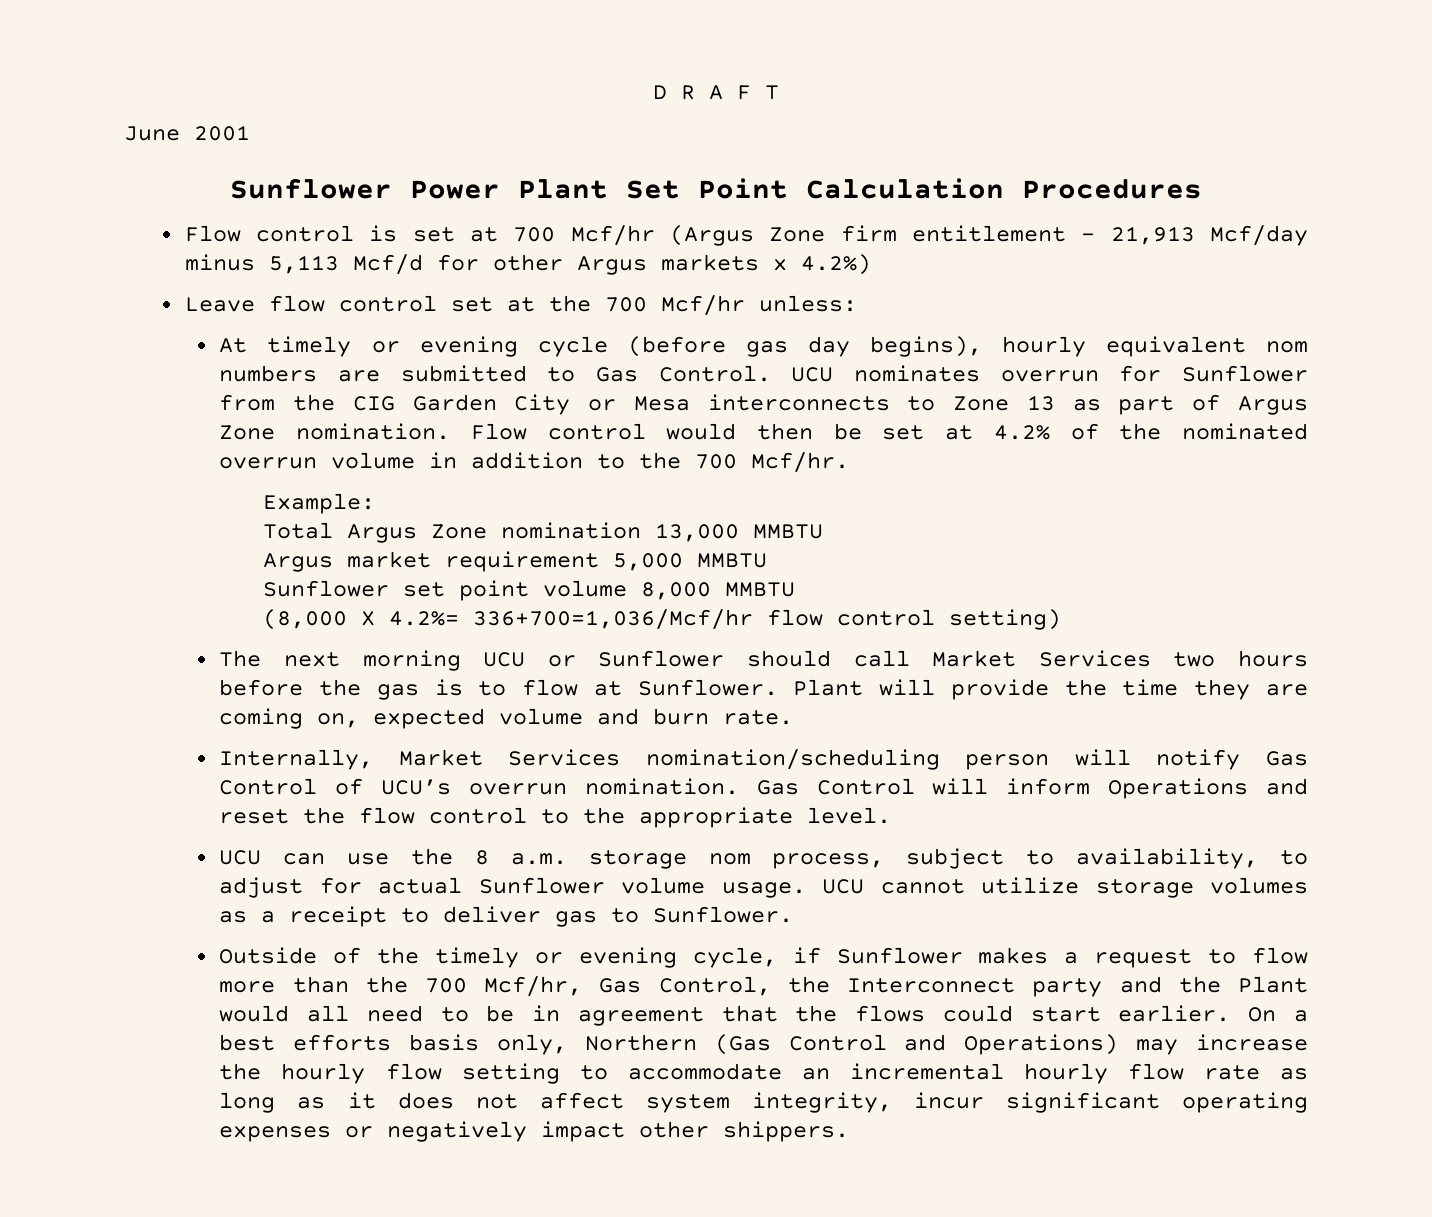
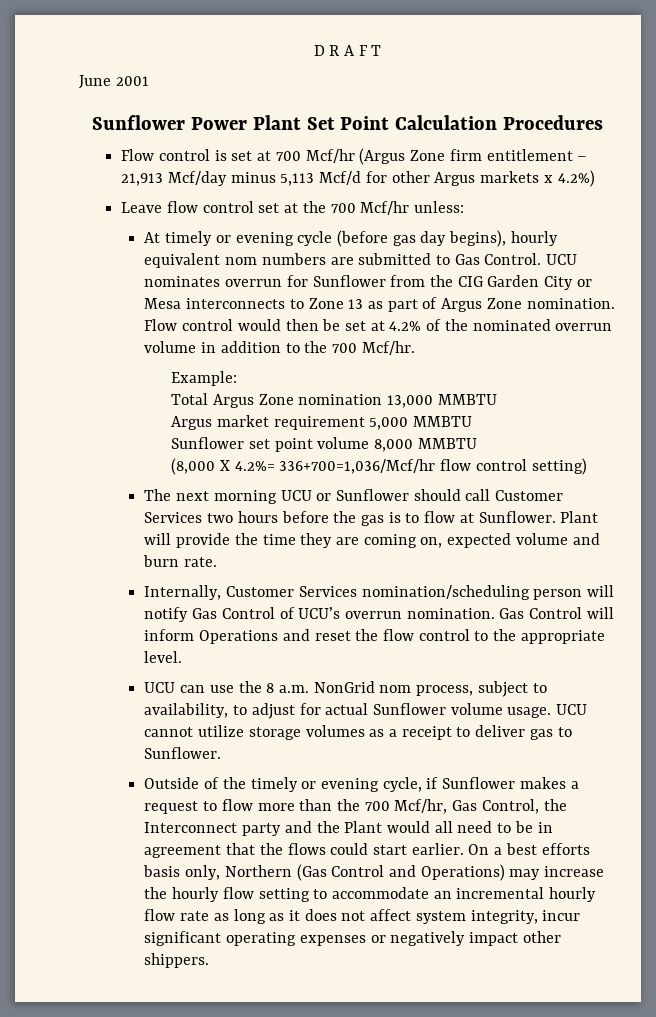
- The next morning UCU or Sunflower should call Market Services two hours before the gas is to flow at Sunflower.
+ The next morning UCU or Sunflower should call Customer Services two hours before the gas is to flow at Sunflower.
- Internally, Market Services nomination/scheduling person will notify Gas Control of UCU’s overrun nomination.
+ Internally, Customer Services nomination/scheduling person will notify Gas Control of UCU’s overrun nomination.
- UCU can use the 8 a.m. storage nom process, subject to availability, to adjust for actual Sunflower volume usage.
+ UCU can use the 8 a.m. NonGrid nom process, subject to availability, to adjust for actual Sunflower volume usage.

